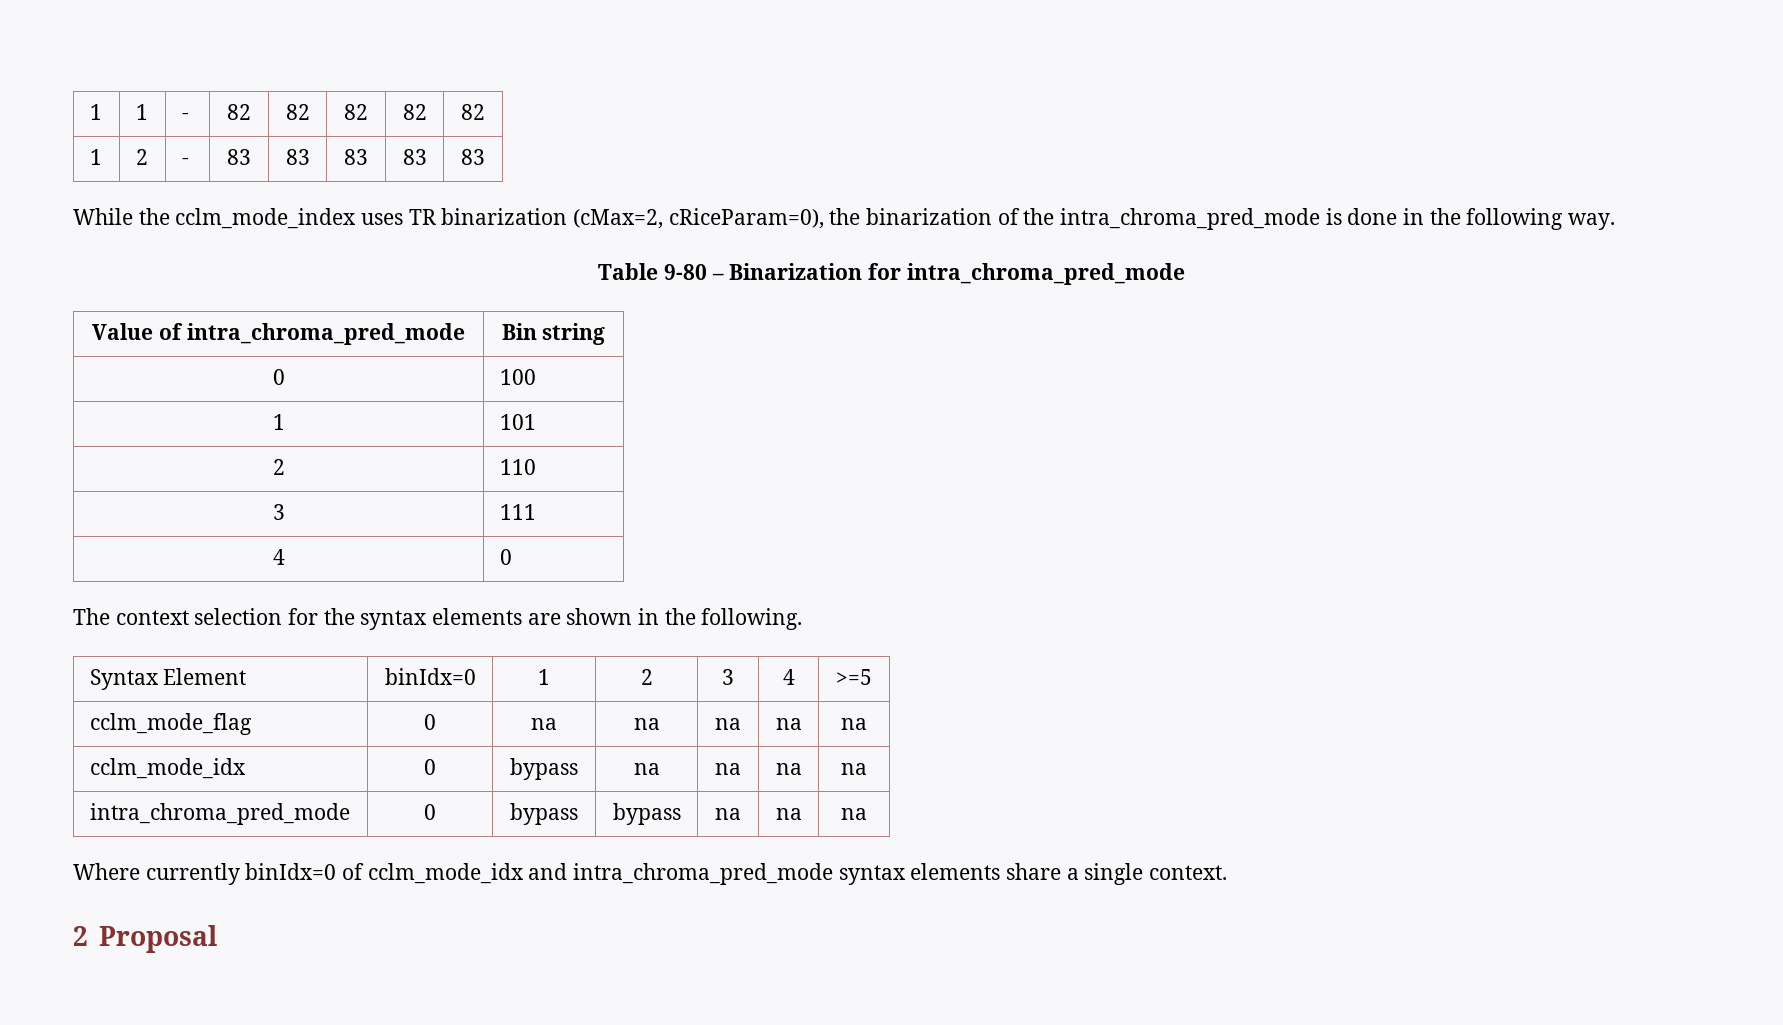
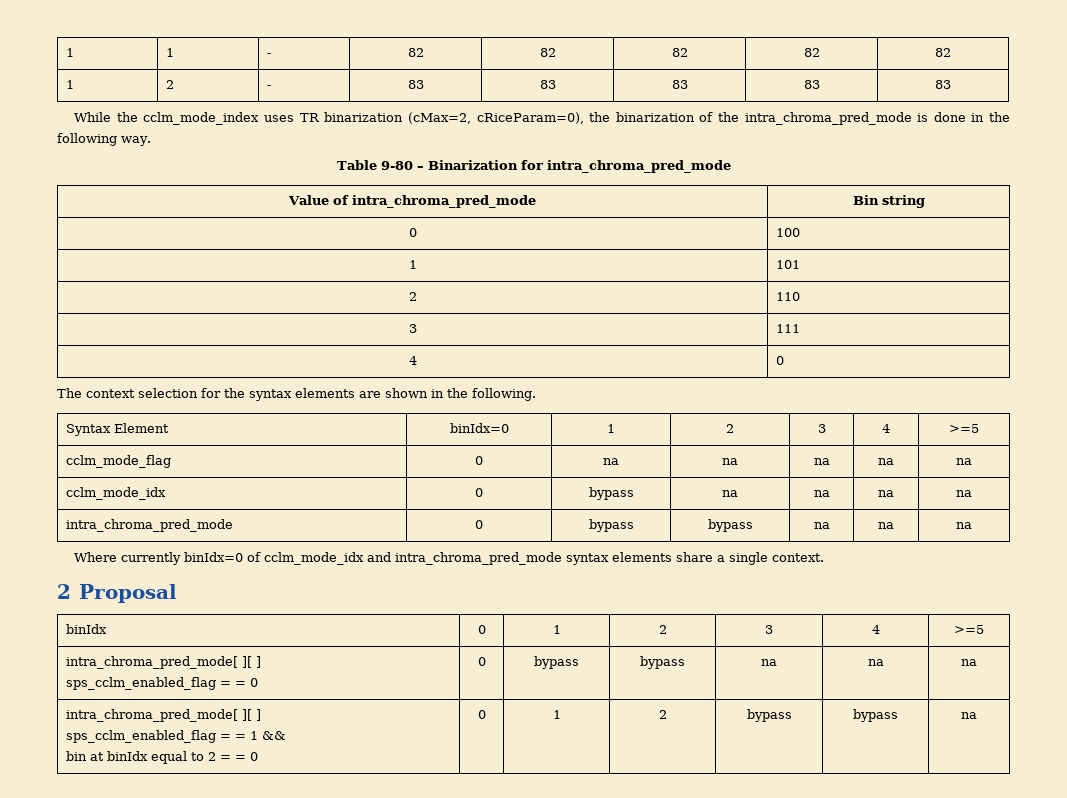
+ binIdx | 0 | 1 | 2 | 3 | 4 | >=5
+ intra_chroma_pred_mode[ ][ ]
+ sps_cclm_enabled_flag = = 0 | 0 | bypass | bypass | na | na | na
+ intra_chroma_pred_mode[ ][ ]
+ sps_cclm_enabled_flag = = 1 &&
+ bin at binIdx equal to 2 = = 0 | 0 | 1 | 2 | bypass | bypass | na

